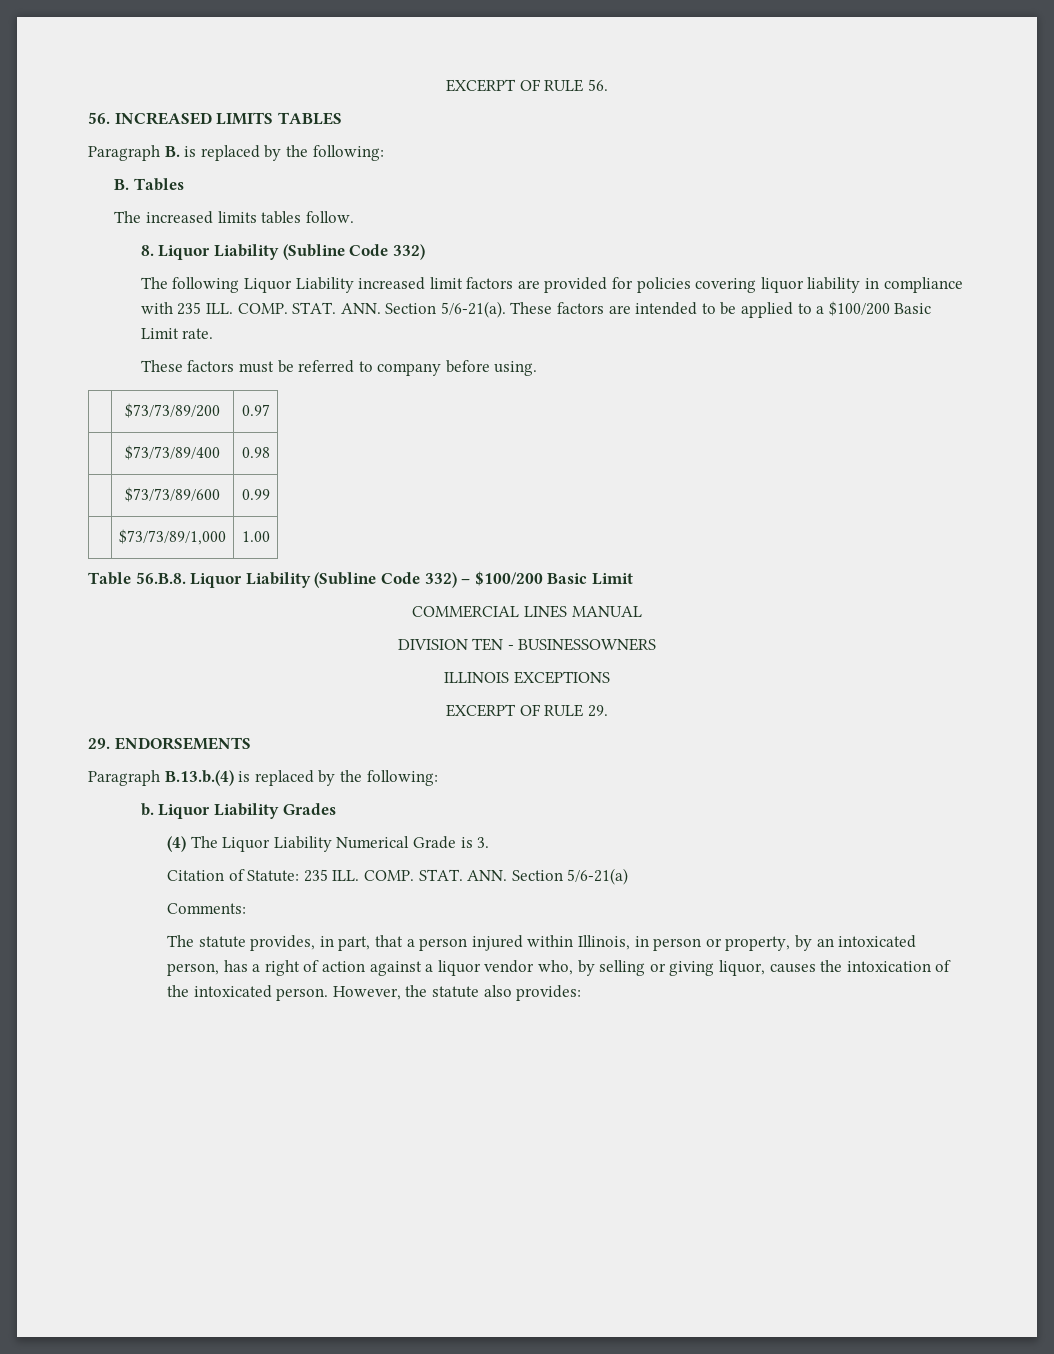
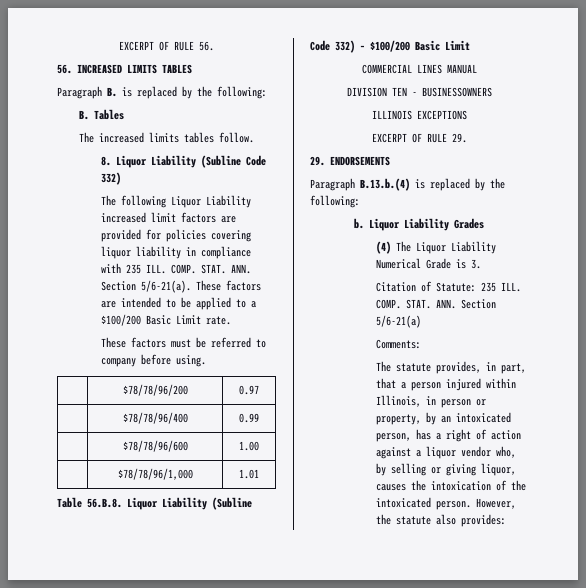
- | $73/73/89/200 | 0.97
+ | $78/78/96/200 | 0.97
- | $73/73/89/400 | 0.98
- | $73/73/89/600 | 0.99
+ | $78/78/96/400 | 0.99
- | $73/73/89/1,000 | 1.00
+ | $78/78/96/600 | 1.00
+ | $78/78/96/1,000 | 1.01

